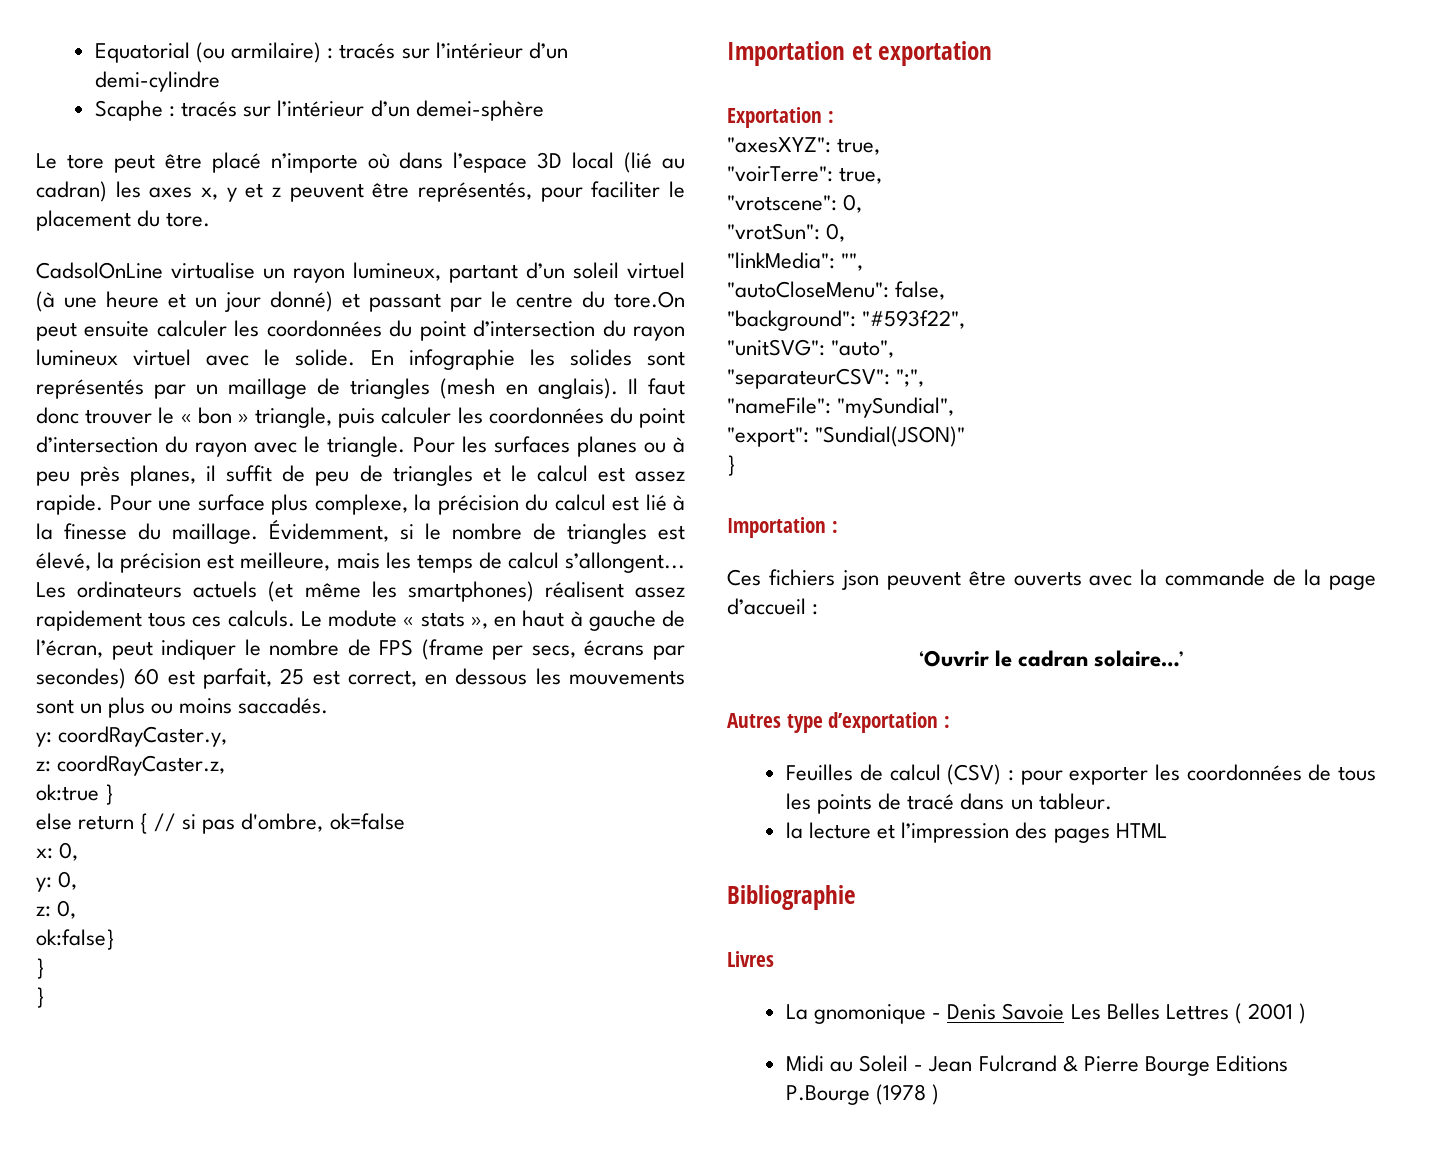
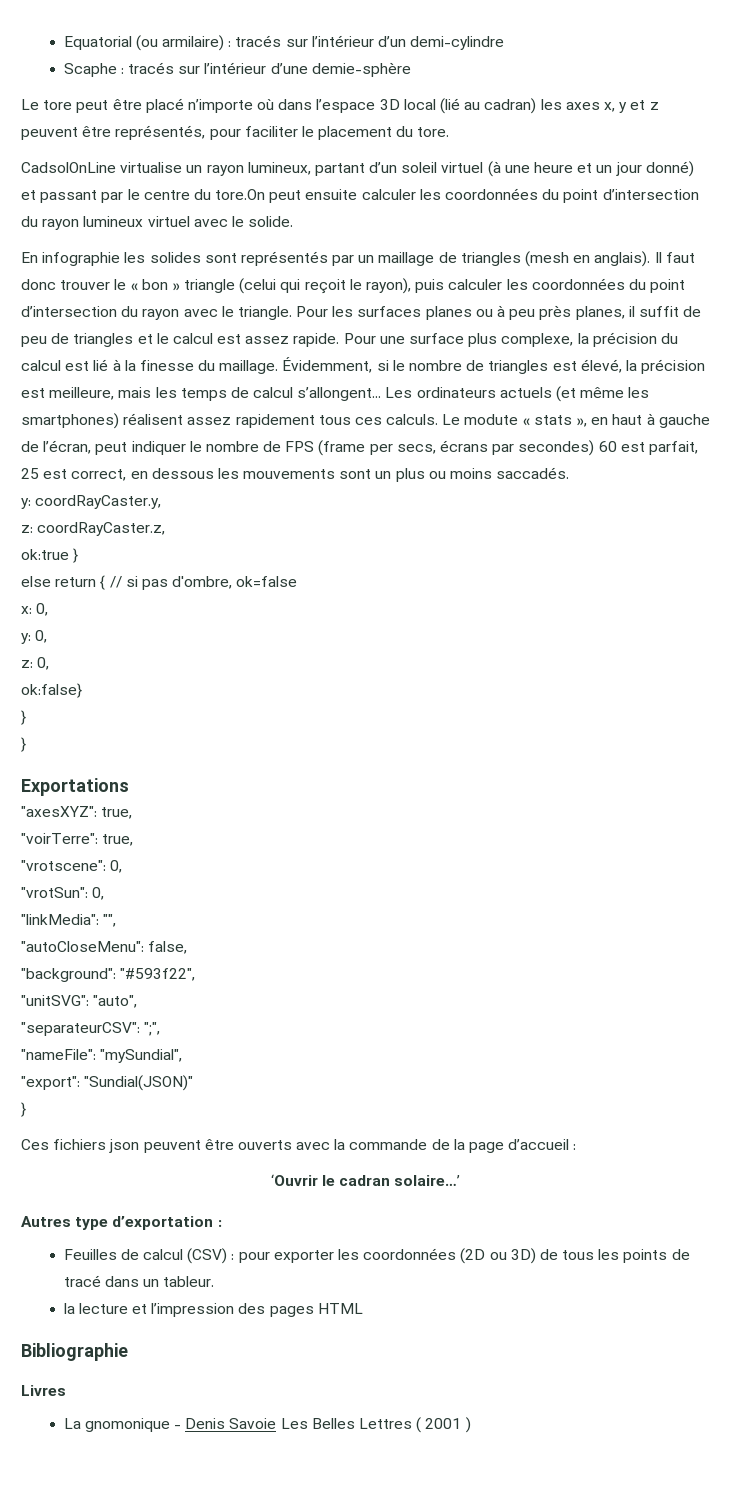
- Scaphe : tracés sur l’intérieur d’un demei-sphère
+ Scaphe : tracés sur l’intérieur d’une demie-sphère
- CadsolOnLine virtualise un rayon lumineux, partant d’un soleil virtuel (à une heure et un jour donné) et passant par le centre du tore.On peut ensuite calculer les coordonnées du point d’intersection du rayon lumineux virtuel avec le solide. En infographie les solides sont représentés par un maillage de triangles (mesh en anglais).
+ CadsolOnLine virtualise un rayon lumineux, partant d’un soleil virtuel (à une heure et un jour donné) et passant par le centre du tore.On peut ensuite calculer les coordonnées du point d’intersection du rayon lumineux virtuel avec le solide.
+ En infographie les solides sont représentés par un maillage de triangles (mesh en anglais).
- Il faut donc trouver le « bon » triangle, puis calculer les coordonnées du point d’intersection du rayon avec le triangle.
+ Il faut donc trouver le « bon » triangle (celui qui reçoit le rayon), puis calculer les coordonnées du point d’intersection du rayon avec le triangle.
- Importation et exportation
- Exportation :
+ Exportations
- Importation :
- Feuilles de calcul (CSV) : pour exporter les coordonnées de tous les points de tracé dans un tableur.
+ Feuilles de calcul (CSV) : pour exporter les coordonnées (2D ou 3D) de tous les points de tracé dans un tableur.
- Midi au Soleil - Jean Fulcrand & Pierre Bourge Editions P.Bourge (1978 )

